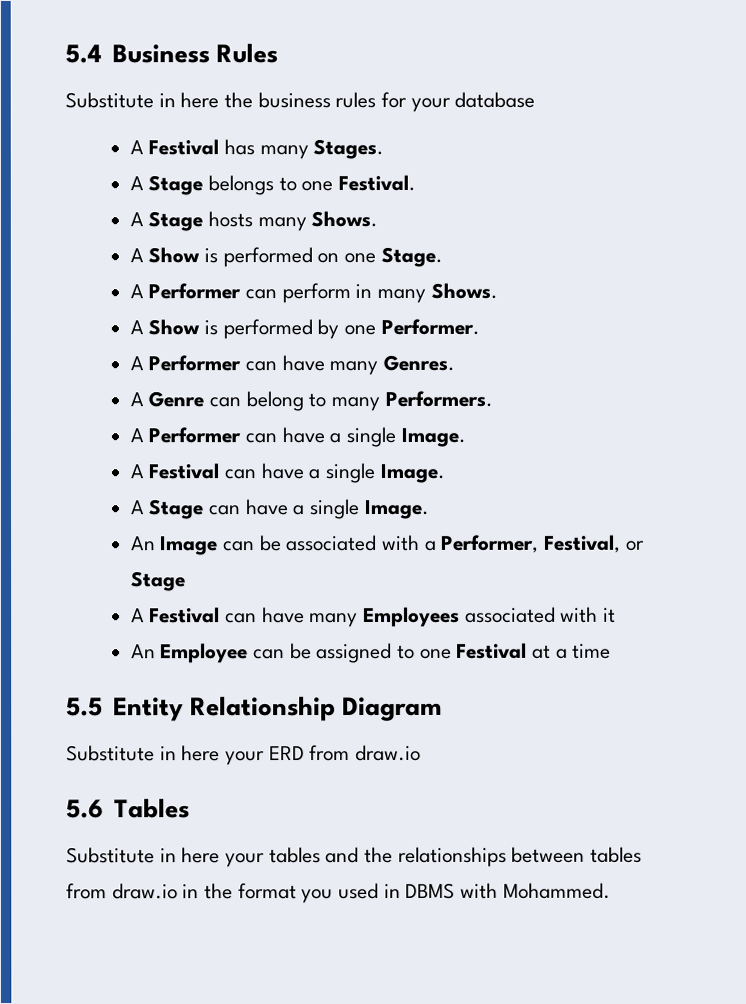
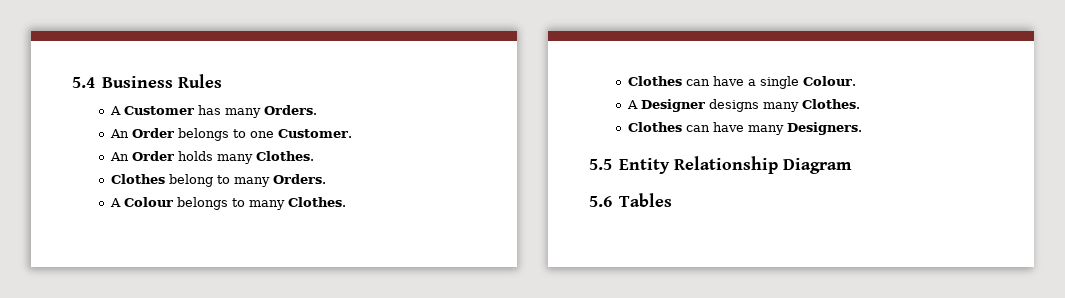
- Substitute in here the business rules for your database
- A Festival has many Stages.
- A Stage belongs to one Festival.
- A Stage hosts many Shows.
- A Show is performed on one Stage.
- A Performer can perform in many Shows.
- A Show is performed by one Performer.
- A Performer can have many Genres.
- A Genre can belong to many Performers.
- A Performer can have a single Image.
- A Festival can have a single Image.
- A Stage can have a single Image.
- An Image can be associated with a Performer, Festival, or Stage
- A Festival can have many Employees associated with it
- An Employee can be assigned to one Festival at a time
+ A Customer has many Orders.
+ An Order belongs to one Customer.
+ An Order holds many Clothes.
+ Clothes belong to many Orders.
+ A Colour belongs to many Clothes.
+ Clothes can have a single Colour.
+ A Designer designs many Clothes.
+ Clothes can have many Designers.
  5.5 Entity Relationship Diagram
- Substitute in here your ERD from draw.io
  5.6 Tables
- Substitute in here your tables and the relationships between tables from draw.io in the format you used in DBMS with Mohammed.

